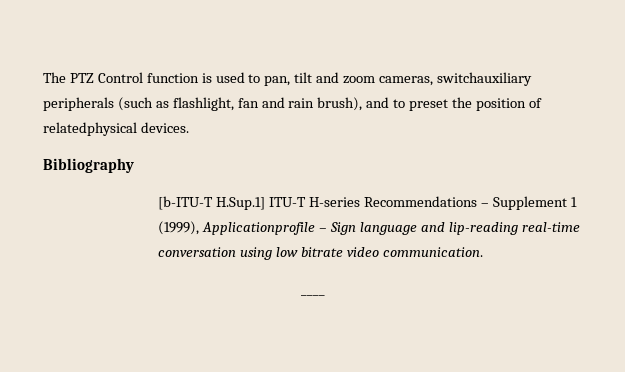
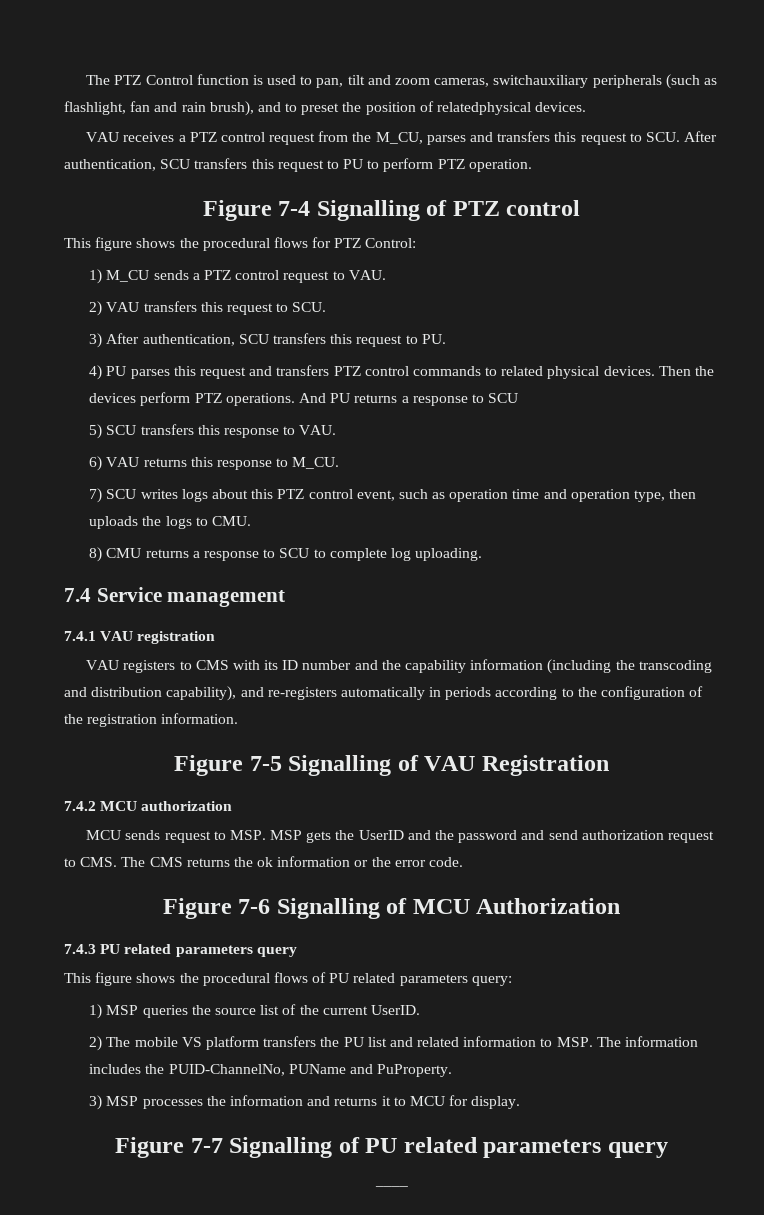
- Bibliography
- [b-ITU-T H.Sup.1] ITU-T H-series Recommendations – Supplement 1 (1999), Applicationprofile – Sign language and lip-reading real-time conversation using low bitrate video communication.
+ VAU receives a PTZ control request from the M_CU, parses and transfers this request to SCU. After authentication, SCU transfers this request to PU to perform PTZ operation.
+ Figure 7-4 Signalling of PTZ control
+ This figure shows the procedural flows for PTZ Control:
+ 1) M_CU sends a PTZ control request to VAU.
+ 2) VAU transfers this request to SCU.
+ 3) After authentication, SCU transfers this request to PU.
+ 4) PU parses this request and transfers PTZ control commands to related physical devices. Then the devices perform PTZ operations. And PU returns a response to SCU
+ 5) SCU transfers this response to VAU.
+ 6) VAU returns this response to M_CU.
+ 7) SCU writes logs about this PTZ control event, such as operation time and operation type, then uploads the logs to CMU.
+ 8) CMU returns a response to SCU to complete log uploading.
+ 7.4 Service management
+ 7.4.1 VAU registration
+ VAU registers to CMS with its ID number and the capability information (including the transcoding and distribution capability), and re-registers automatically in periods according to the configuration of the registration information.
+ Figure 7-5 Signalling of VAU Registration
+ 7.4.2 MCU authorization
+ MCU sends request to MSP. MSP gets the UserID and the password and send authorization request to CMS. The CMS returns the ok information or the error code.
+ Figure 7-6 Signalling of MCU Authorization
+ 7.4.3 PU related parameters query
+ This figure shows the procedural flows of PU related parameters query:
+ 1) MSP queries the source list of the current UserID.
+ 2) The mobile VS platform transfers the PU list and related information to MSP. The information includes the PUID-ChannelNo, PUName and PuProperty.
+ 3) MSP processes the information and returns it to MCU for display.
+ Figure 7-7 Signalling of PU related parameters query

